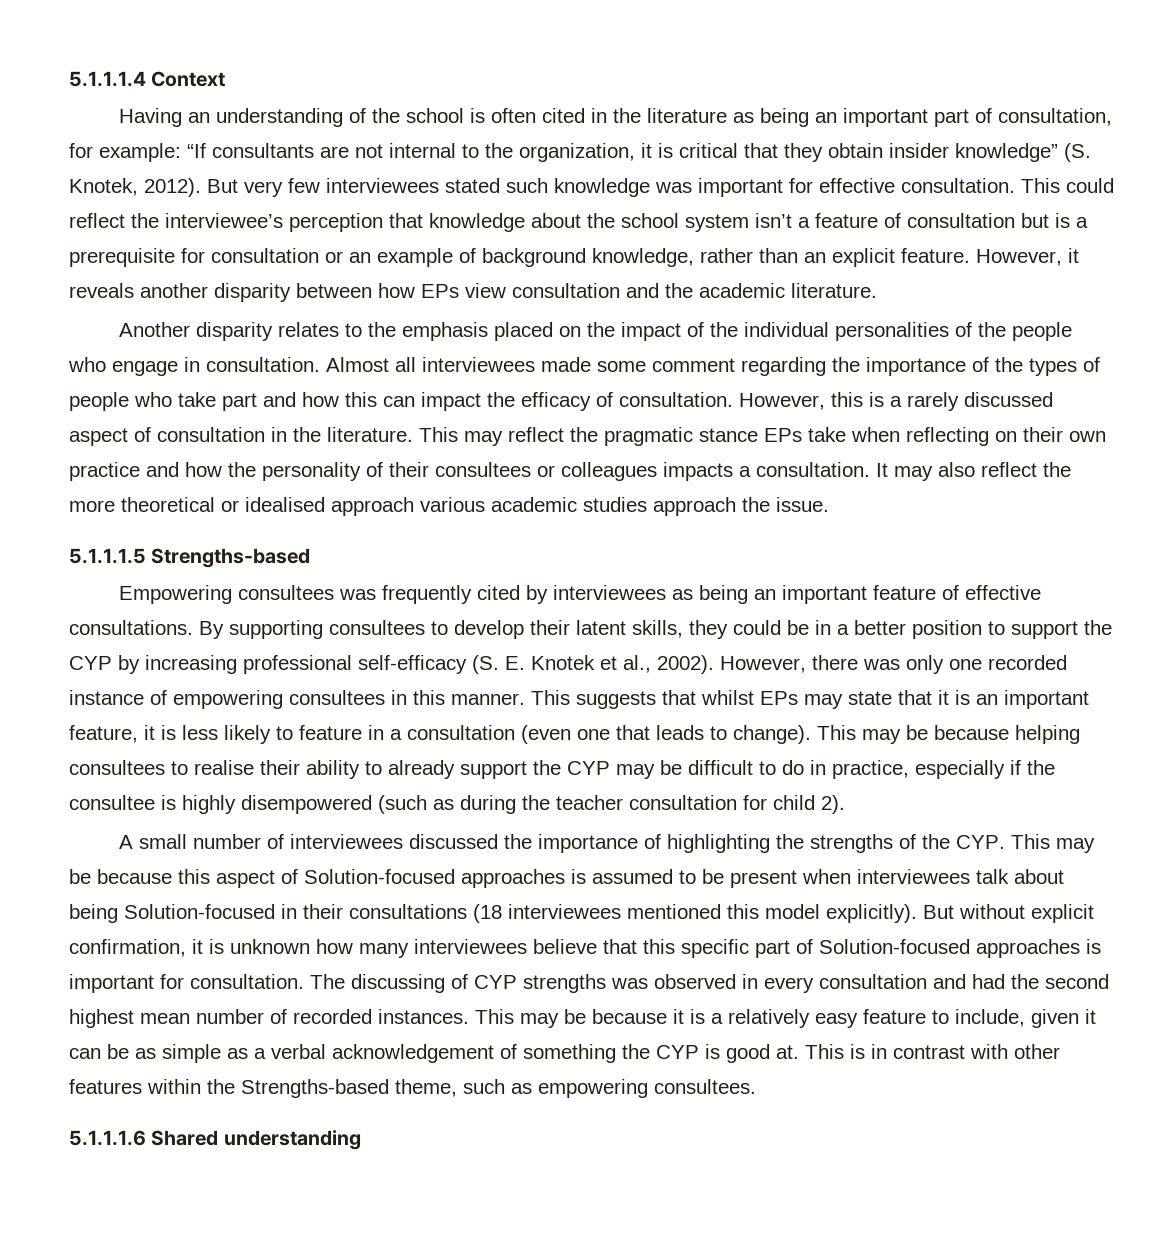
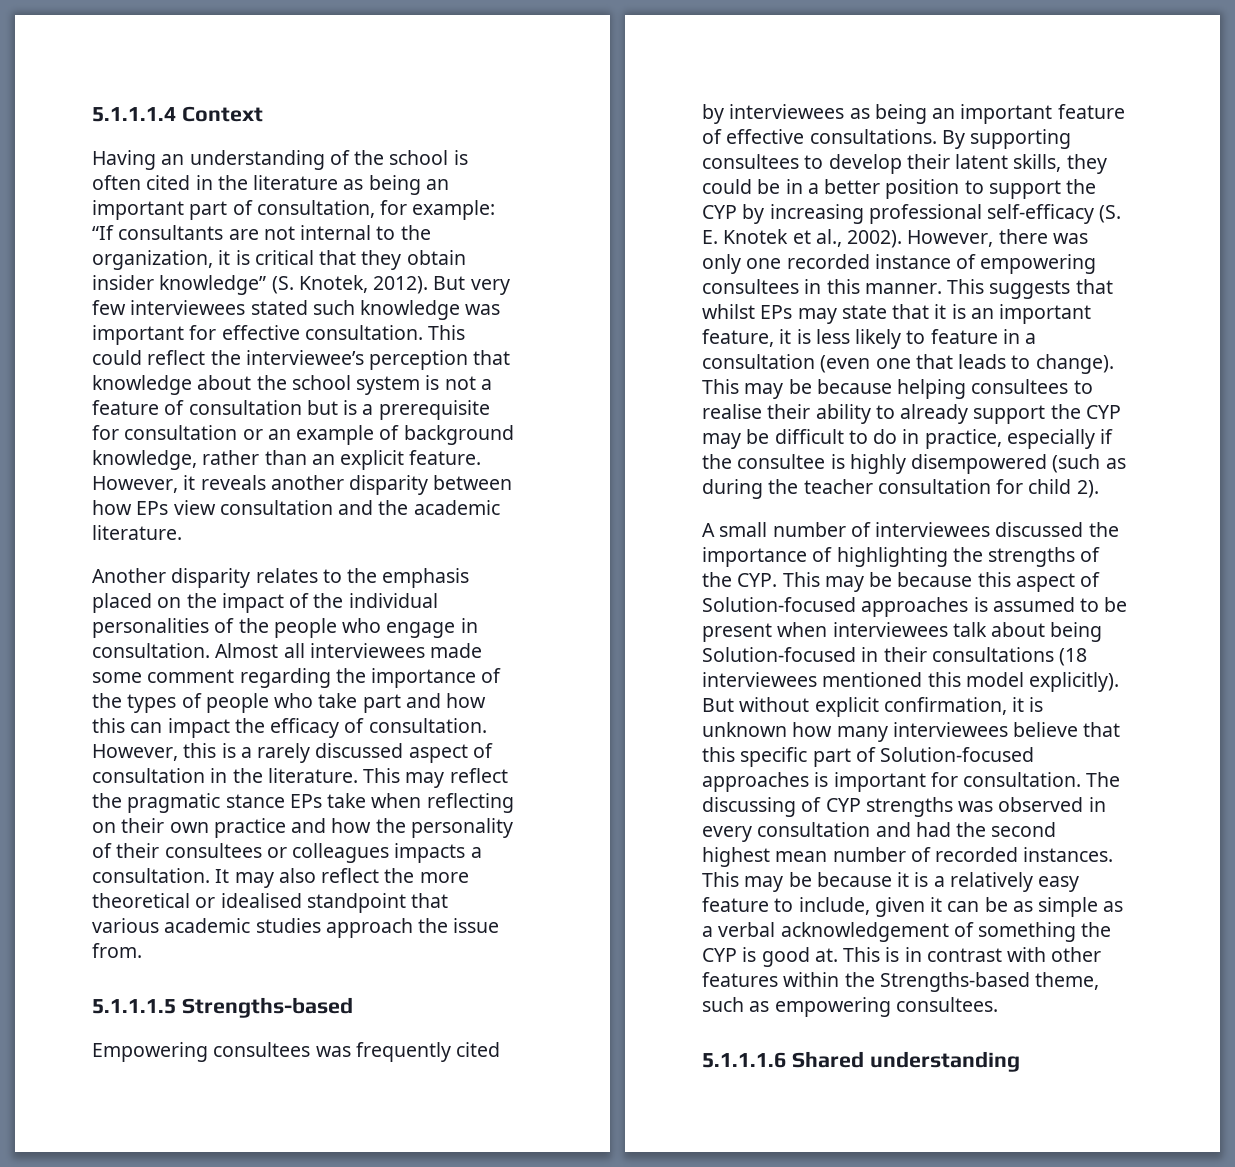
- This could reflect the interviewee’s perception that knowledge about the school system isn’t a feature of consultation but is a prerequisite for consultation or an example of background knowledge, rather than an explicit feature.
+ This could reflect the interviewee’s perception that knowledge about the school system is not a feature of consultation but is a prerequisite for consultation or an example of background knowledge, rather than an explicit feature.
- It may also reflect the more theoretical or idealised approach various academic studies approach the issue.
+ It may also reflect the more theoretical or idealised standpoint that various academic studies approach the issue from.

